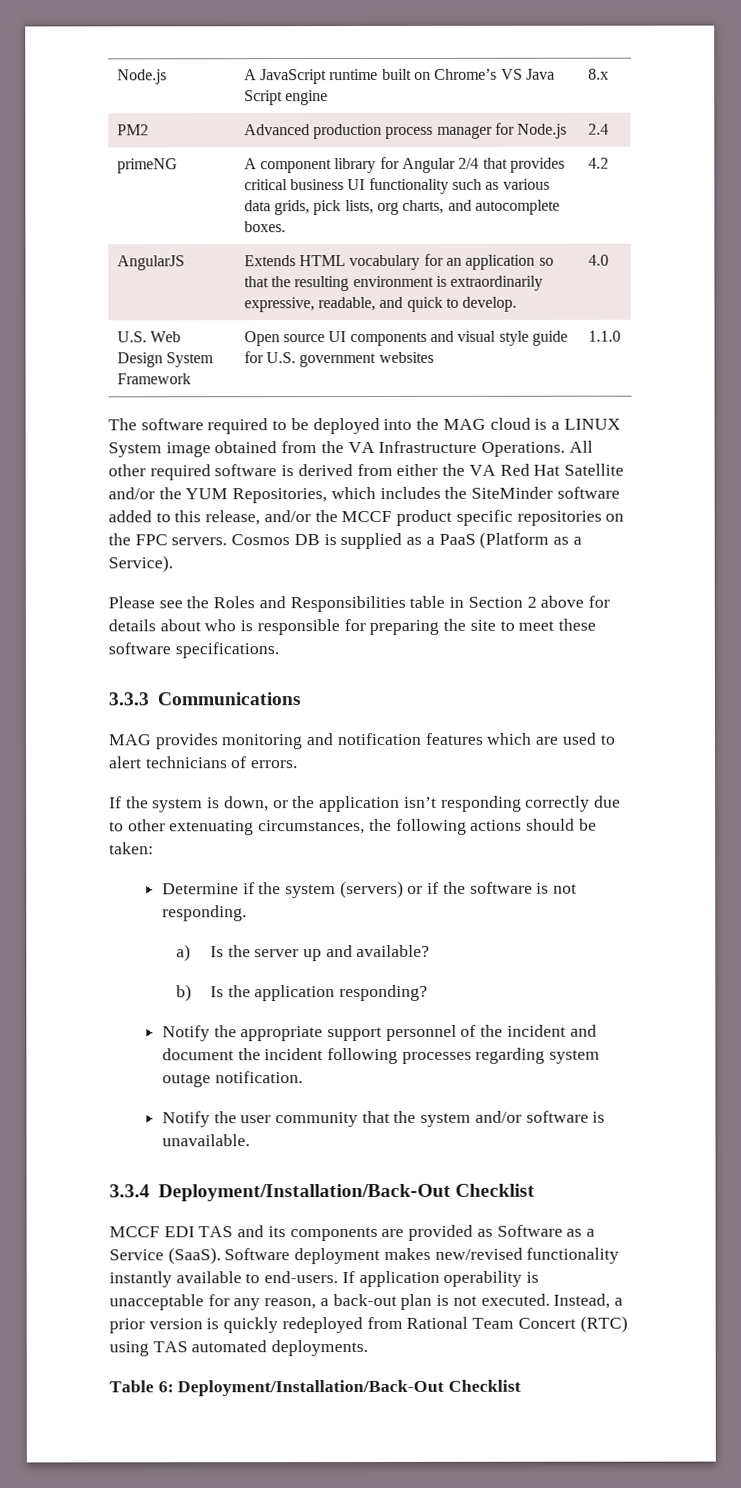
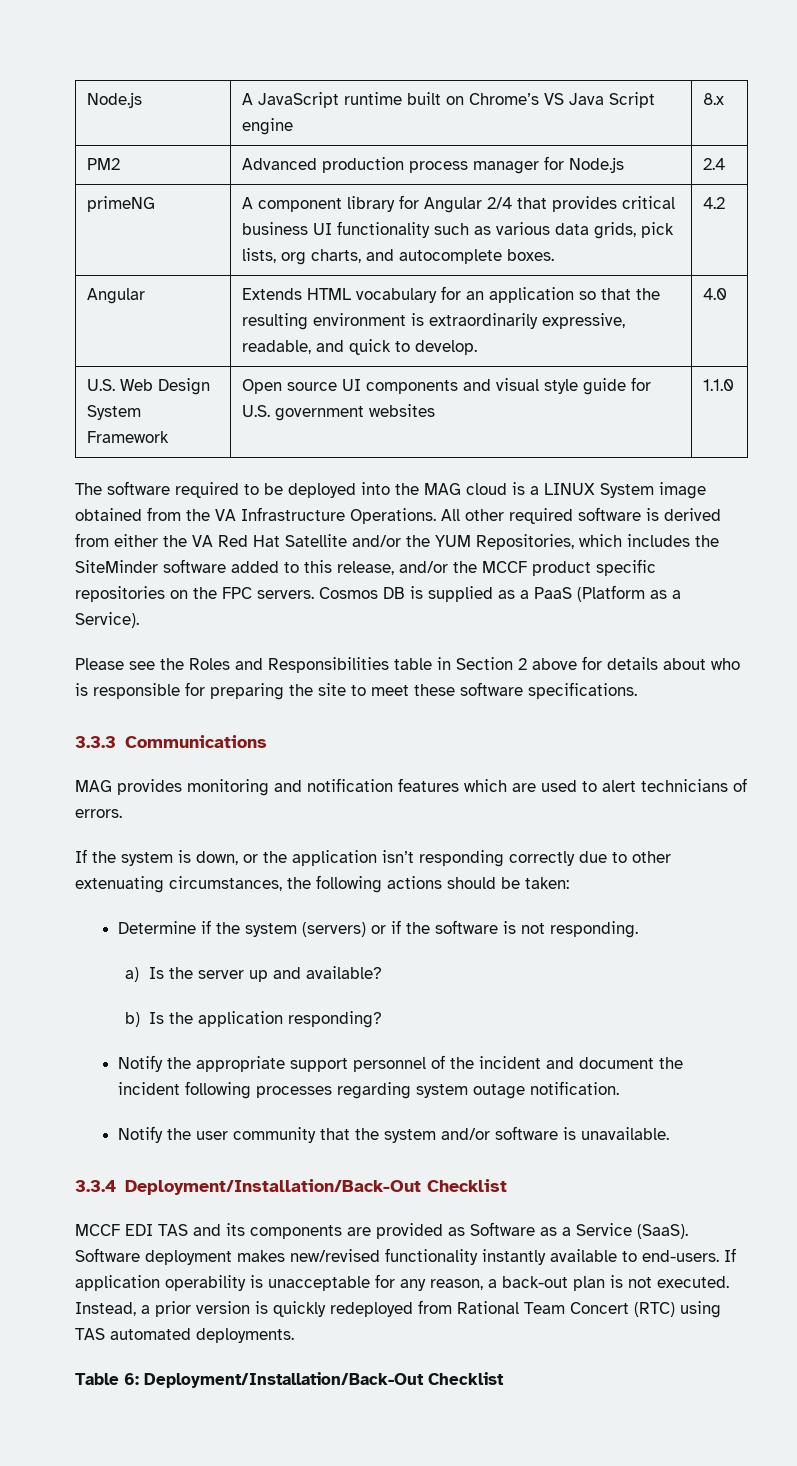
- AngularJS | Extends HTML vocabulary for an application so that the resulting environment is extraordinarily expressive, readable, and quick to develop. | 4.0
+ Angular | Extends HTML vocabulary for an application so that the resulting environment is extraordinarily expressive, readable, and quick to develop. | 4.0

